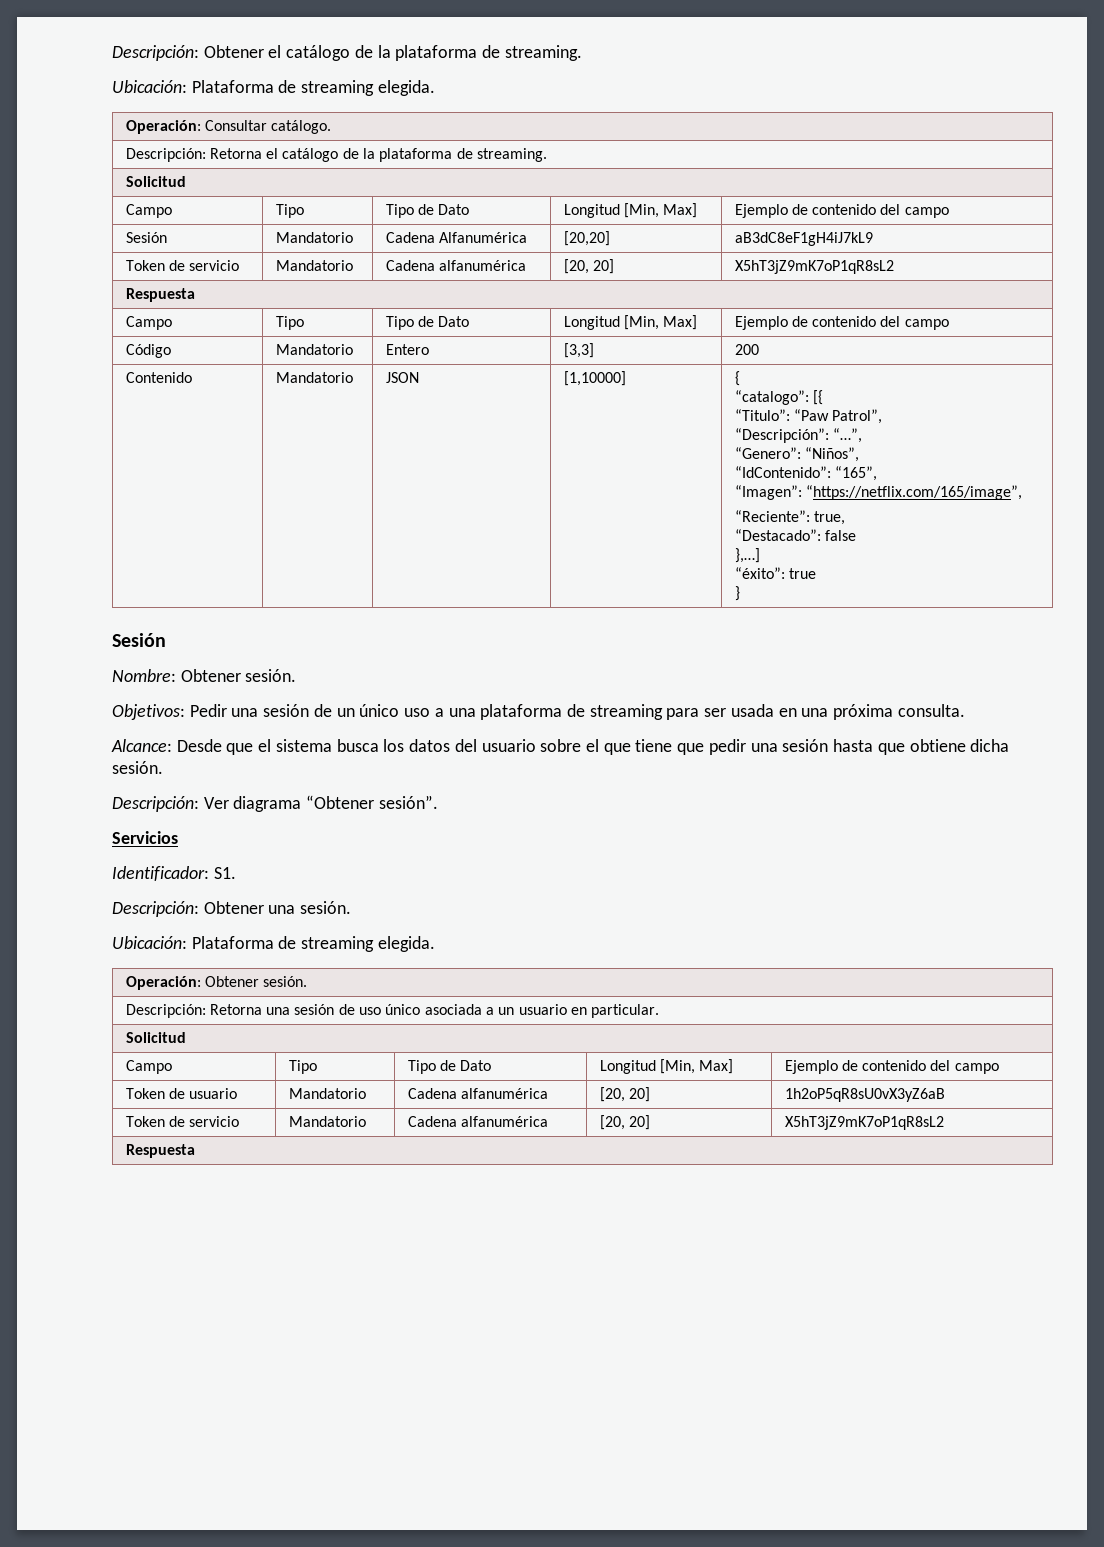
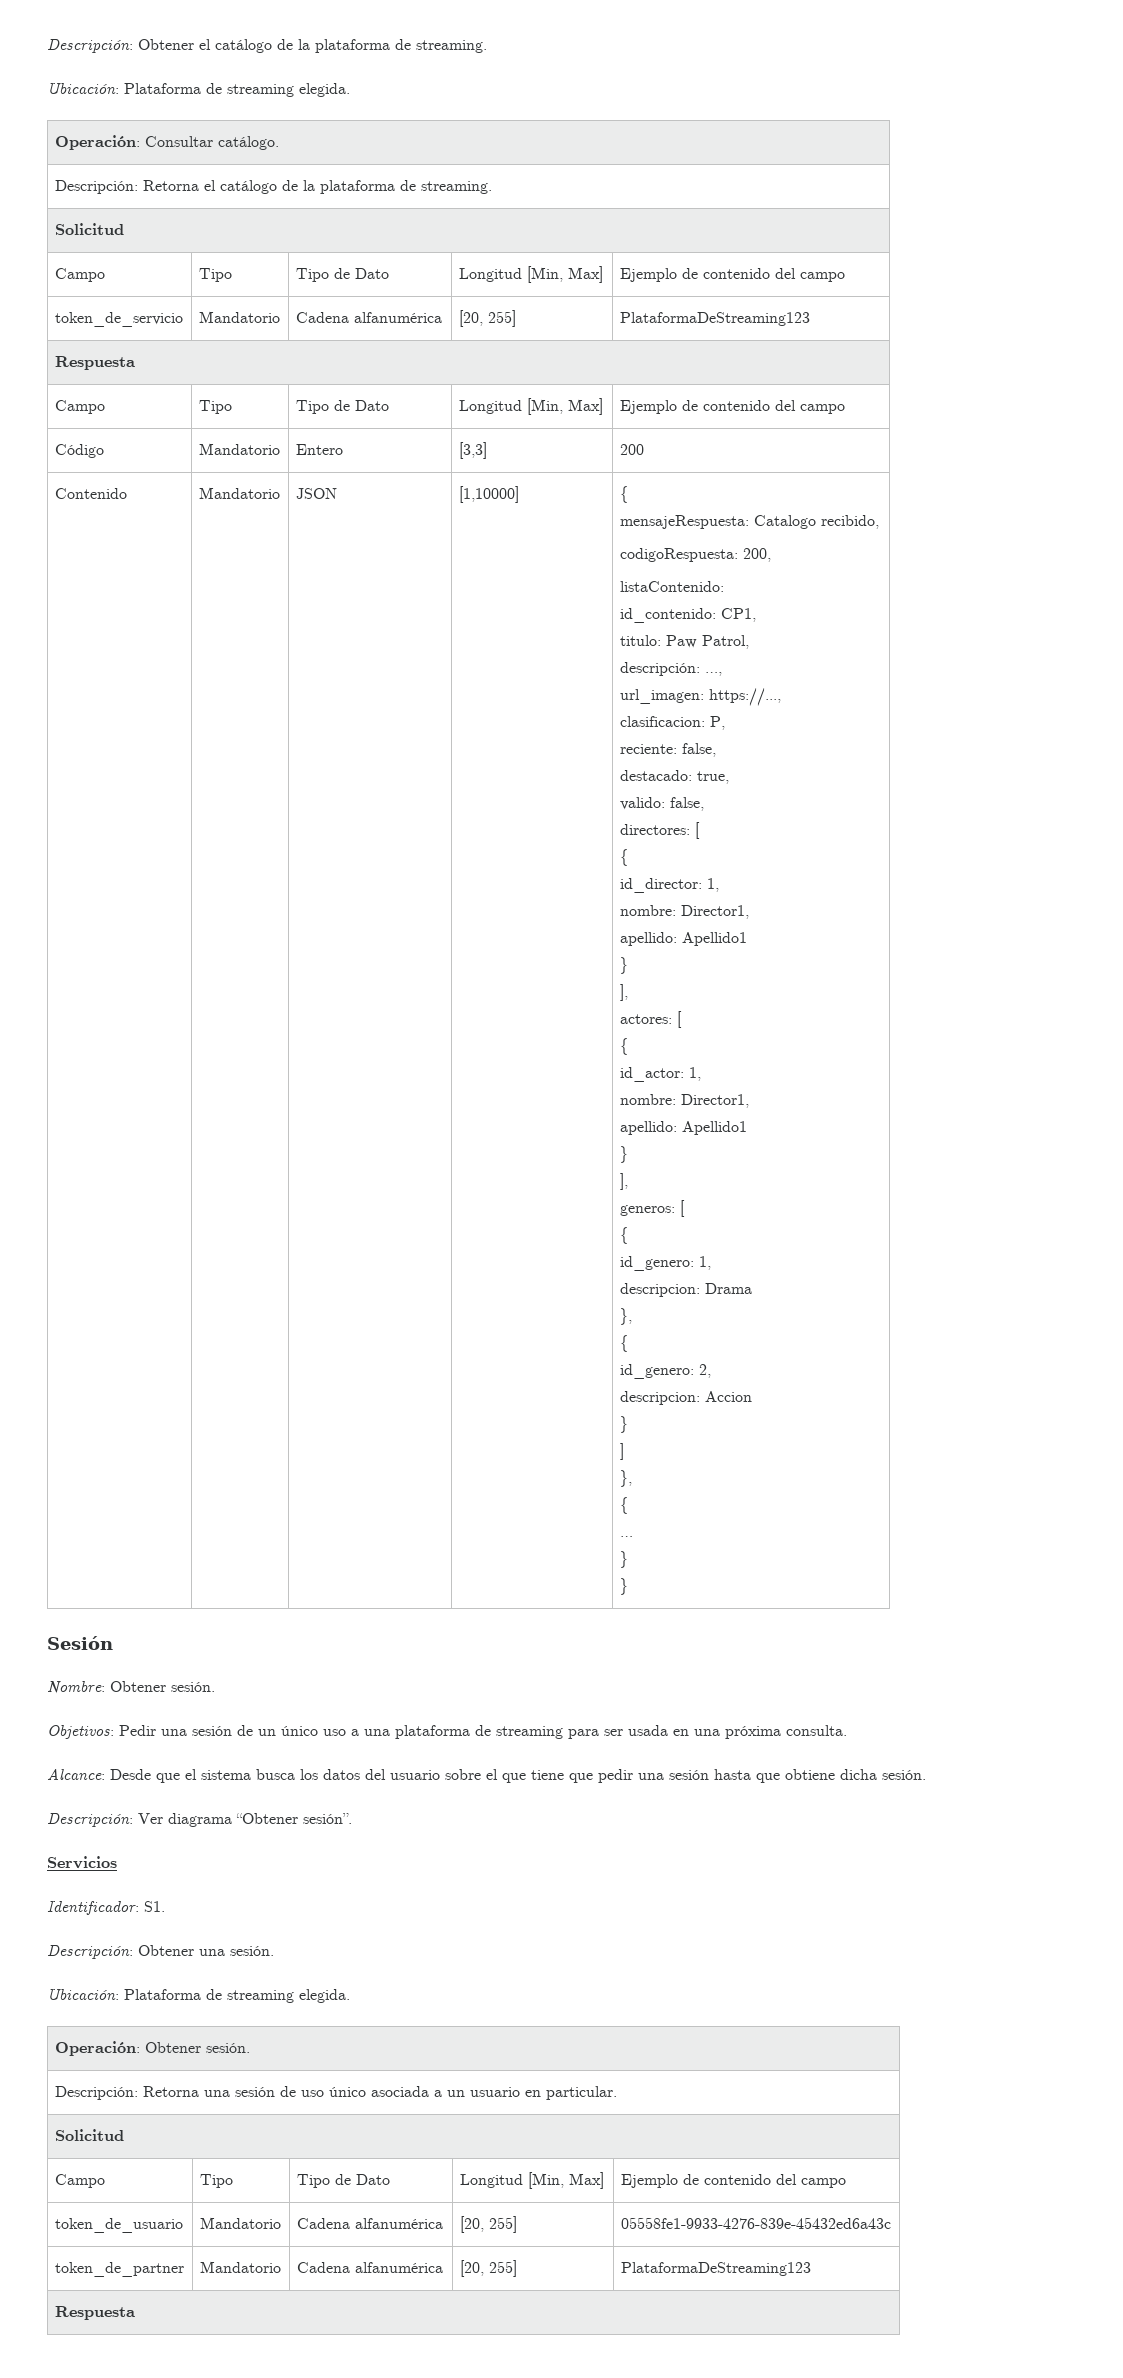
- Sesión | Mandatorio | Cadena Alfanumérica | [20,20] | aB3dC8eF1gH4iJ7kL9
- Token de servicio | Mandatorio | Cadena alfanumérica | [20, 20] | X5hT3jZ9mK7oP1qR8sL2
+ token_de_servicio | Mandatorio | Cadena alfanumérica | [20, 255] | PlataformaDeStreaming123
- “catalogo”: [{
- “Titulo”: “Paw Patrol”,
- “Descripción”: “…”,
- “Genero”: “Niños”,
- “IdContenido”: “165”,
- “Imagen”: “https://netflix.com/165/image”,
- “Reciente”: true,
- “Destacado”: false
- },…]
- “éxito”: true
+ mensajeRespuesta: Catalogo recibido,
+ codigoRespuesta: 200,
+ listaContenido:
+ id_contenido: CP1,
+ titulo: Paw Patrol,
+ descripción: …,
+ url_imagen: https://...,
+ clasificacion: P,
+ reciente: false,
+ destacado: true,
+ valido: false,
+ directores: [
+ {
+ id_director: 1,
+ nombre: Director1,
+ apellido: Apellido1
+ }
+ ],
+ actores: [
+ {
+ id_actor: 1,
+ nombre: Director1,
+ apellido: Apellido1
+ }
+ ],
+ generos: [
+ {
+ id_genero: 1,
+ descripcion: Drama
+ },
+ {
+ id_genero: 2,
+ descripcion: Accion
+ }
+ ]
+ },
+ {
+ …
+ }
- Token de usuario | Mandatorio | Cadena alfanumérica | [20, 20] | 1h2oP5qR8sU0vX3yZ6aB
- Token de servicio | Mandatorio | Cadena alfanumérica | [20, 20] | X5hT3jZ9mK7oP1qR8sL2
+ token_de_usuario | Mandatorio | Cadena alfanumérica | [20, 255] | 05558fe1-9933-4276-839e-45432ed6a43c
+ token_de_partner | Mandatorio | Cadena alfanumérica | [20, 255] | PlataformaDeStreaming123

